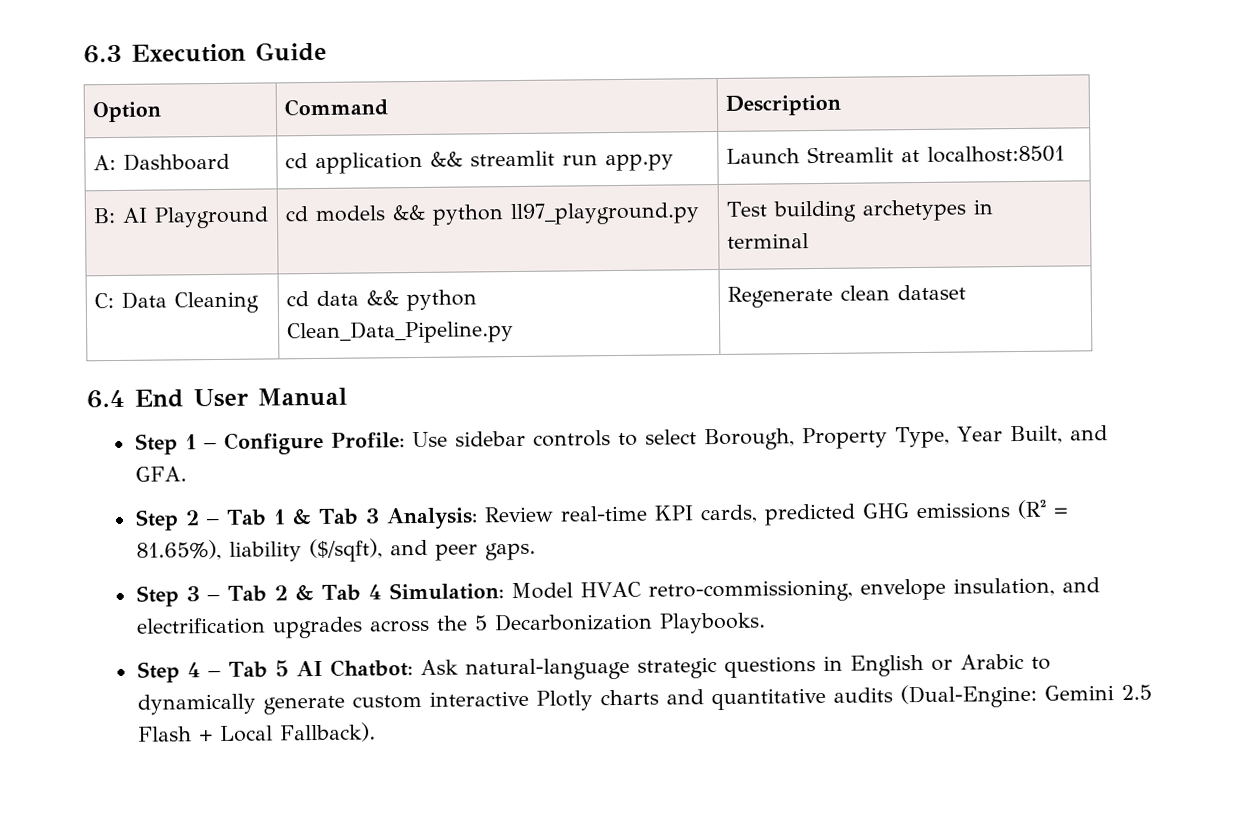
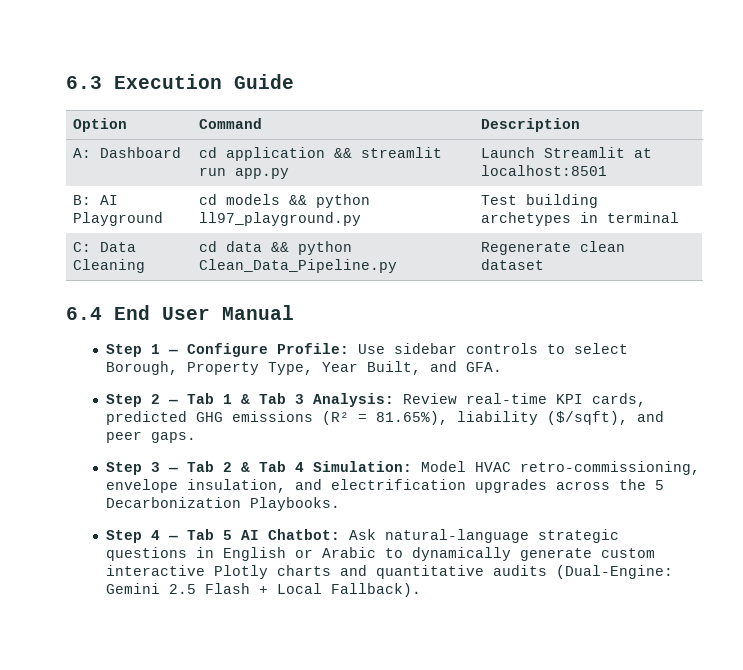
- Step 1 – Configure Profile: Use sidebar controls to select Borough, Property Type, Year Built, and GFA.
+ Step 1 — Configure Profile: Use sidebar controls to select Borough, Property Type, Year Built, and GFA.
- Step 2 – Tab 1 & Tab 3 Analysis: Review real-time KPI cards, predicted GHG emissions (R² = 81.65%), liability ($/sqft), and peer gaps.
+ Step 2 — Tab 1 & Tab 3 Analysis: Review real-time KPI cards, predicted GHG emissions (R² = 81.65%), liability ($/sqft), and peer gaps.
- Step 3 – Tab 2 & Tab 4 Simulation: Model HVAC retro-commissioning, envelope insulation, and electrification upgrades across the 5 Decarbonization Playbooks.
+ Step 3 — Tab 2 & Tab 4 Simulation: Model HVAC retro-commissioning, envelope insulation, and electrification upgrades across the 5 Decarbonization Playbooks.
- Step 4 – Tab 5 AI Chatbot: Ask natural-language strategic questions in English or Arabic to dynamically generate custom interactive Plotly charts and quantitative audits (Dual-Engine: Gemini 2.5 Flash + Local Fallback).
+ Step 4 — Tab 5 AI Chatbot: Ask natural-language strategic questions in English or Arabic to dynamically generate custom interactive Plotly charts and quantitative audits (Dual-Engine: Gemini 2.5 Flash + Local Fallback).

